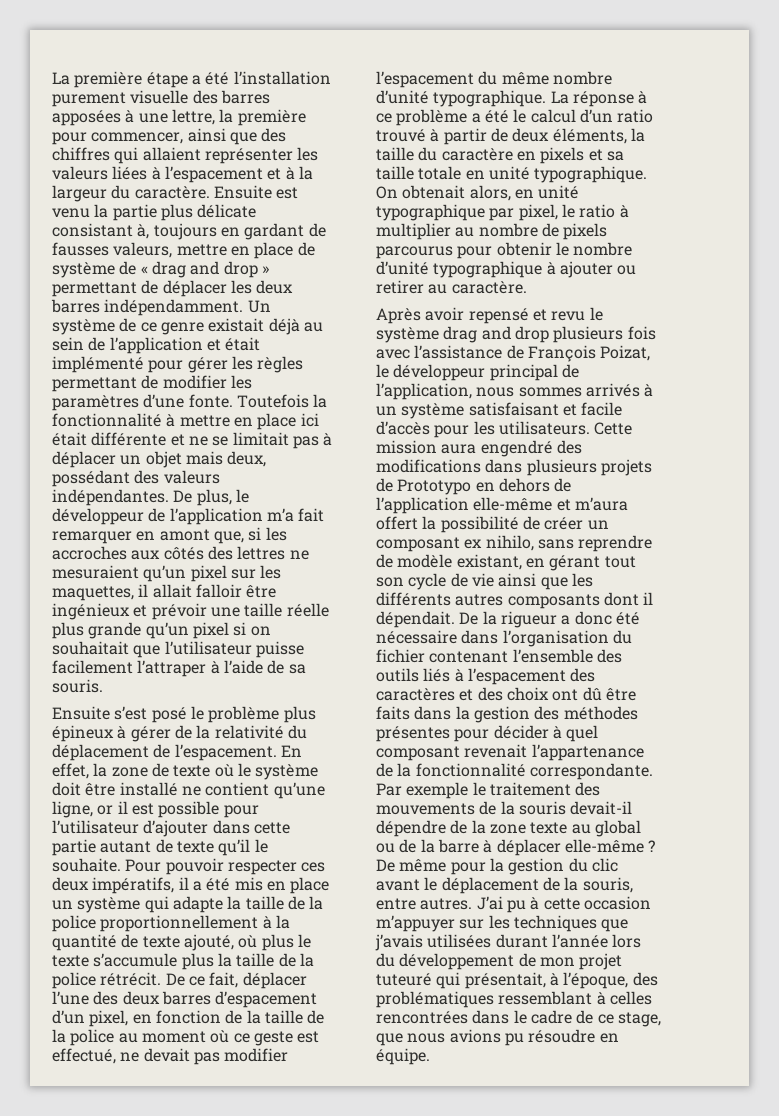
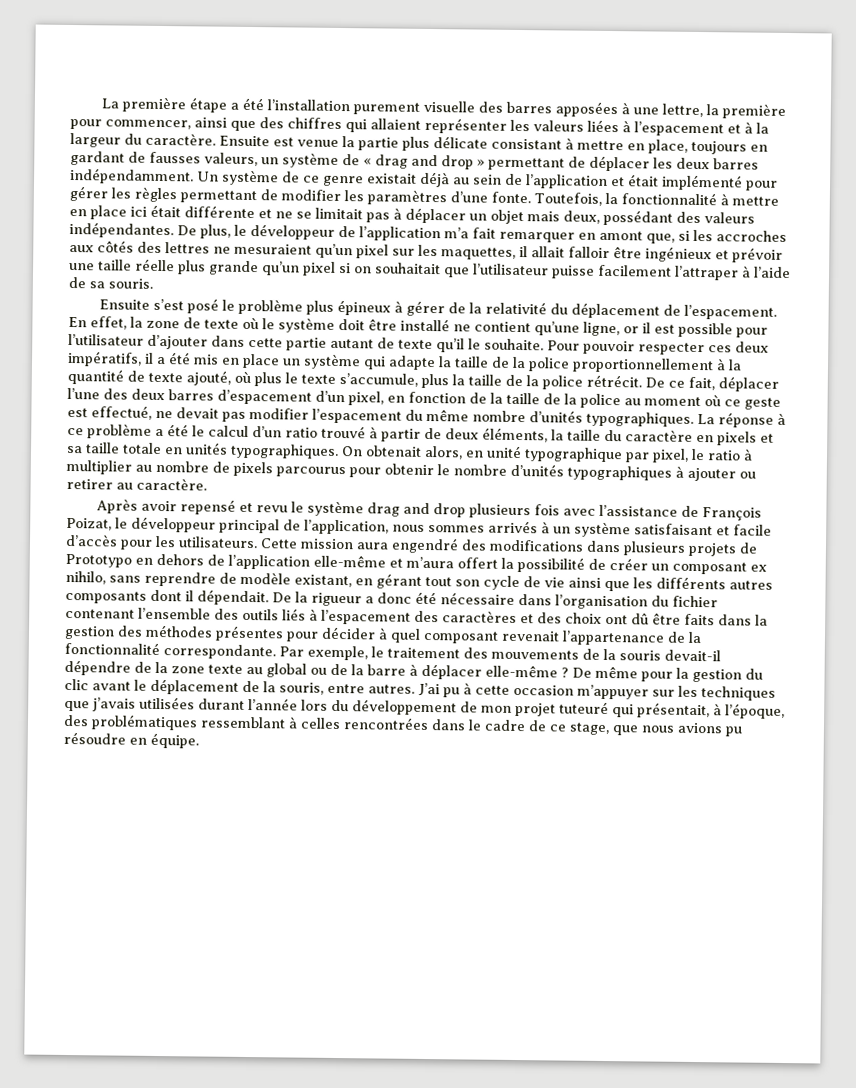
- Ensuite est venu la partie plus délicate consistant à, toujours en gardant de fausses valeurs, mettre en place de système de « drag and drop » permettant de déplacer les deux barres indépendamment.
+ Ensuite est venue la partie plus délicate consistant à mettre en place, toujours en gardant de fausses valeurs, un système de « drag and drop » permettant de déplacer les deux barres indépendamment.
- Toutefois la fonctionnalité à mettre en place ici était différente et ne se limitait pas à déplacer un objet mais deux, possédant des valeurs indépendantes.
+ Toutefois, la fonctionnalité à mettre en place ici était différente et ne se limitait pas à déplacer un objet mais deux, possédant des valeurs indépendantes.
- Pour pouvoir respecter ces deux impératifs, il a été mis en place un système qui adapte la taille de la police proportionnellement à la quantité de texte ajouté, où plus le texte s’accumule plus la taille de la police rétrécit.
+ Pour pouvoir respecter ces deux impératifs, il a été mis en place un système qui adapte la taille de la police proportionnellement à la quantité de texte ajouté, où plus le texte s’accumule, plus la taille de la police rétrécit.
- De ce fait, déplacer l’une des deux barres d’espacement d’un pixel, en fonction de la taille de la police au moment où ce geste est effectué, ne devait pas modifier l’espacement du même nombre d’unité typographique.
+ De ce fait, déplacer l’une des deux barres d’espacement d’un pixel, en fonction de la taille de la police au moment où ce geste est effectué, ne devait pas modifier l’espacement du même nombre d’unités typographiques.
- La réponse à ce problème a été le calcul d’un ratio trouvé à partir de deux éléments, la taille du caractère en pixels et sa taille totale en unité typographique.
+ La réponse à ce problème a été le calcul d’un ratio trouvé à partir de deux éléments, la taille du caractère en pixels et sa taille totale en unités typographiques.
- On obtenait alors, en unité typographique par pixel, le ratio à multiplier au nombre de pixels parcourus pour obtenir le nombre d’unité typographique à ajouter ou retirer au caractère.
+ On obtenait alors, en unité typographique par pixel, le ratio à multiplier au nombre de pixels parcourus pour obtenir le nombre d’unités typographiques à ajouter ou retirer au caractère.
- Par exemple le traitement des mouvements de la souris devait-il dépendre de la zone texte au global ou de la barre à déplacer elle-même ?
+ Par exemple, le traitement des mouvements de la souris devait-il dépendre de la zone texte au global ou de la barre à déplacer elle-même ?

